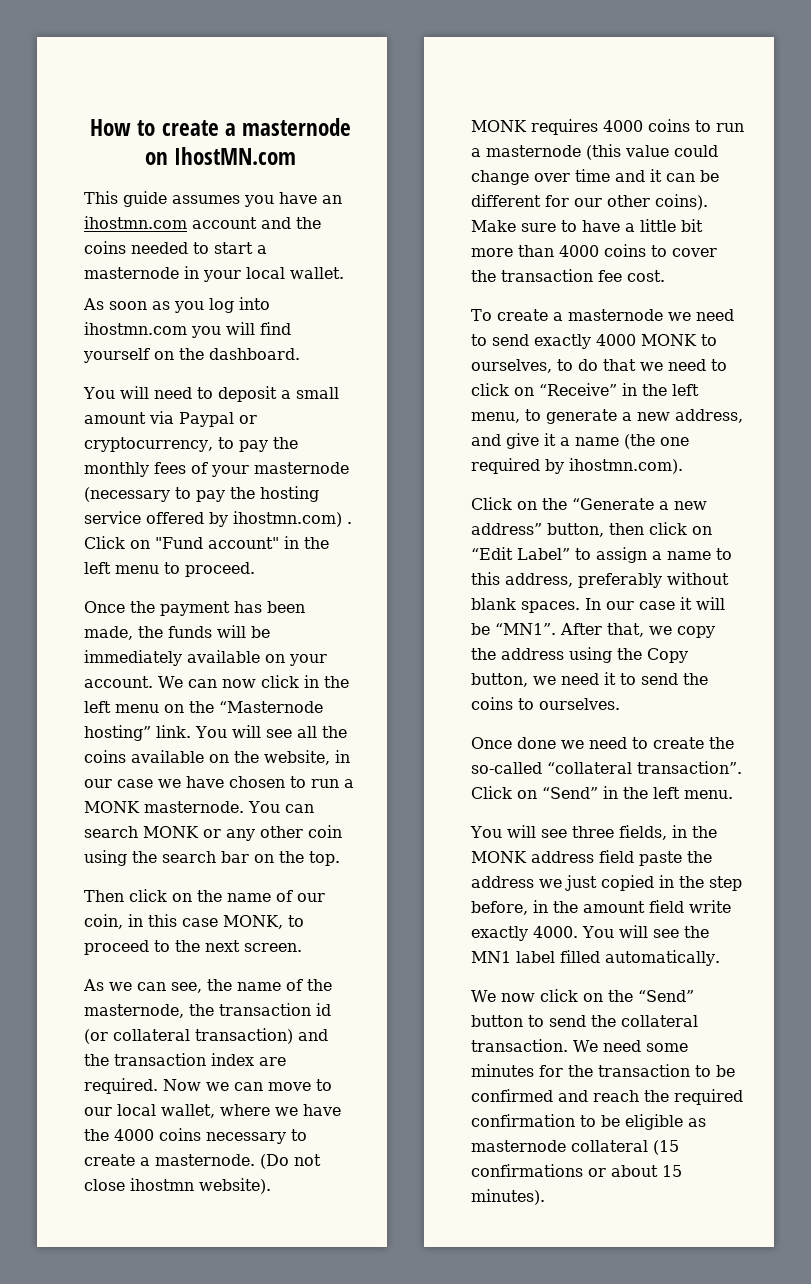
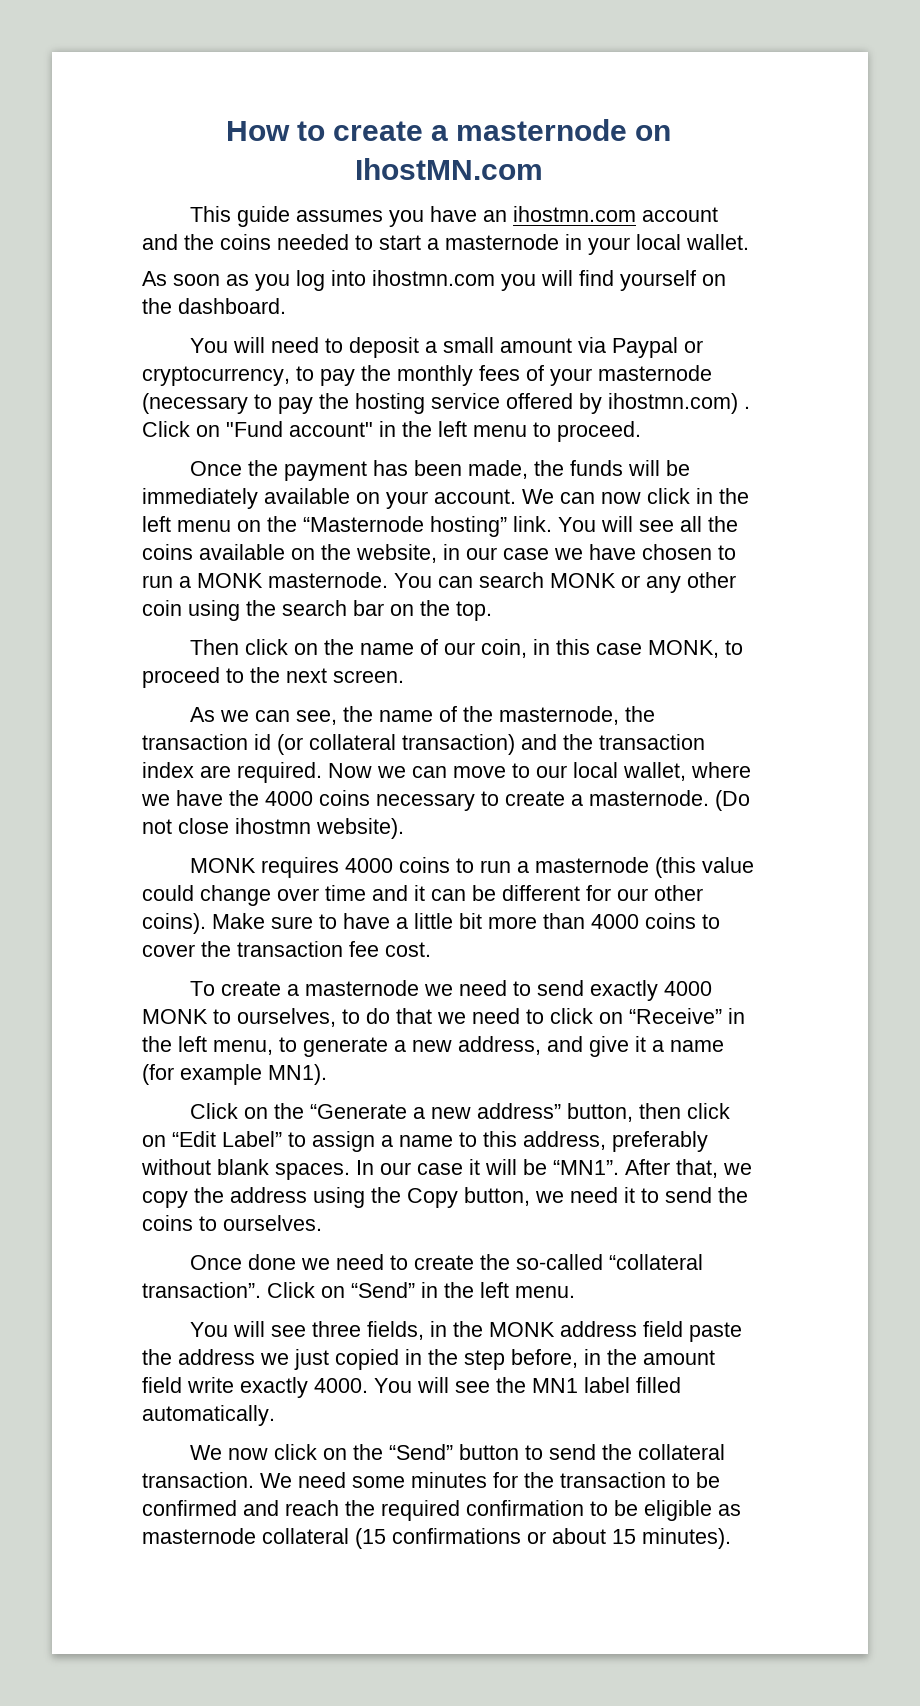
- To create a masternode we need to send exactly 4000 MONK to ourselves, to do that we need to click on “Receive” in the left menu, to generate a new address, and give it a name (the one required by ihostmn.com).
+ To create a masternode we need to send exactly 4000 MONK to ourselves, to do that we need to click on “Receive” in the left menu, to generate a new address, and give it a name (for example MN1).

